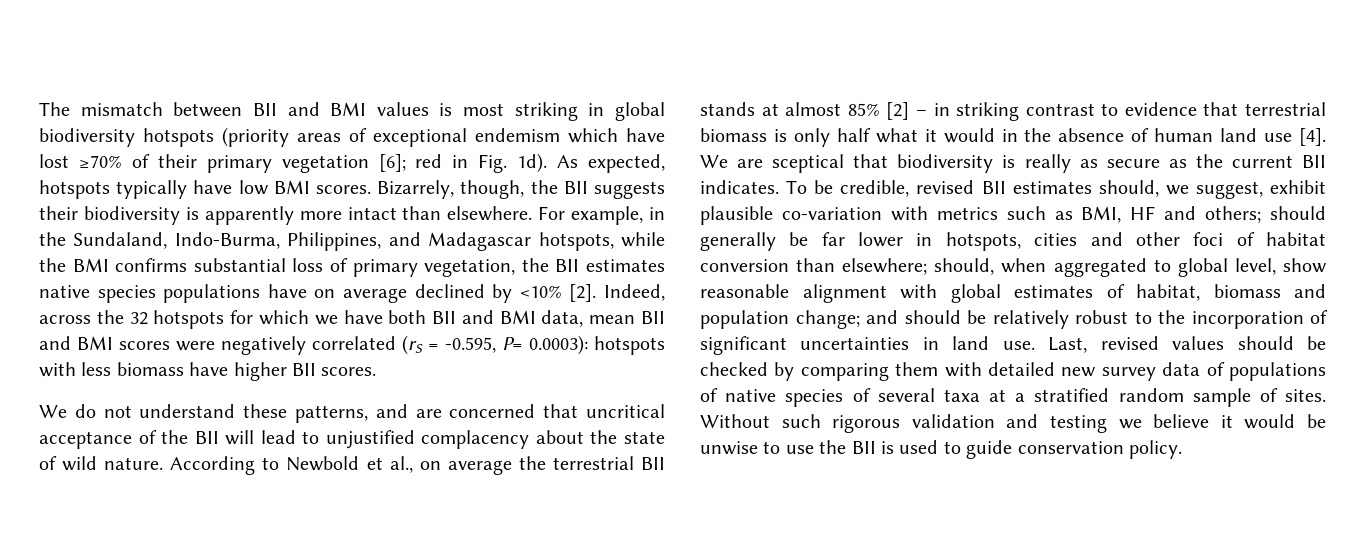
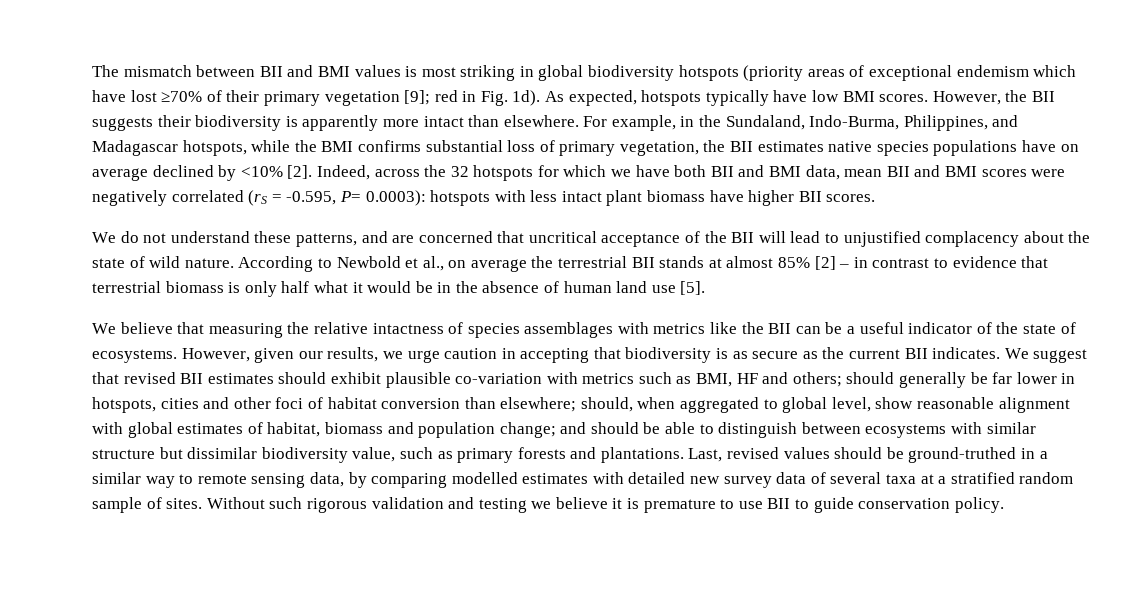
- The mismatch between BII and BMI values is most striking in global biodiversity hotspots (priority areas of exceptional endemism which have lost ≥70% of their primary vegetation [6]; red in Fig. 1d).
+ The mismatch between BII and BMI values is most striking in global biodiversity hotspots (priority areas of exceptional endemism which have lost ≥70% of their primary vegetation [9]; red in Fig. 1d).
- Bizarrely, though, the BII suggests their biodiversity is apparently more intact than elsewhere.
+ However, the BII suggests their biodiversity is apparently more intact than elsewhere.
- Indeed, across the 32 hotspots for which we have both BII and BMI data, mean BII and BMI scores were negatively correlated (rS = -0.595, P= 0.0003): hotspots with less biomass have higher BII scores.
+ Indeed, across the 32 hotspots for which we have both BII and BMI data, mean BII and BMI scores were negatively correlated (rS = -0.595, P= 0.0003): hotspots with less intact plant biomass have higher BII scores.
- According to Newbold et al., on average the terrestrial BII stands at almost 85% [2] – in striking contrast to evidence that terrestrial biomass is only half what it would in the absence of human land use [4]. We are sceptical that biodiversity is really as secure as the current BII indicates.
+ According to Newbold et al., on average the terrestrial BII stands at almost 85% [2] – in contrast to evidence that terrestrial biomass is only half what it would be in the absence of human land use [5].
+ We believe that measuring the relative intactness of species assemblages with metrics like the BII can be a useful indicator of the state of ecosystems. However, given our results, we urge caution in accepting that biodiversity is as secure as the current BII indicates.
- To be credible, revised BII estimates should, we suggest, exhibit plausible co-variation with metrics such as BMI, HF and others; should generally be far lower in hotspots, cities and other foci of habitat conversion than elsewhere; should, when aggregated to global level, show reasonable alignment with global estimates of habitat, biomass and population change; and should be relatively robust to the incorporation of significant uncertainties in land use.
+ We suggest that revised BII estimates should exhibit plausible co-variation with metrics such as BMI, HF and others; should generally be far lower in hotspots, cities and other foci of habitat conversion than elsewhere; should, when aggregated to global level, show reasonable alignment with global estimates of habitat, biomass and population change; and should be able to distinguish between ecosystems with similar structure but dissimilar biodiversity value, such as primary forests and plantations.
- Last, revised values should be checked by comparing them with detailed new survey data of populations of native species of several taxa at a stratified random sample of sites.
+ Last, revised values should be ground-truthed in a similar way to remote sensing data, by comparing modelled estimates with detailed new survey data of several taxa at a stratified random sample of sites.
- Without such rigorous validation and testing we believe it would be unwise to use the BII is used to guide conservation policy.
+ Without such rigorous validation and testing we believe it is premature to use BII to guide conservation policy.

